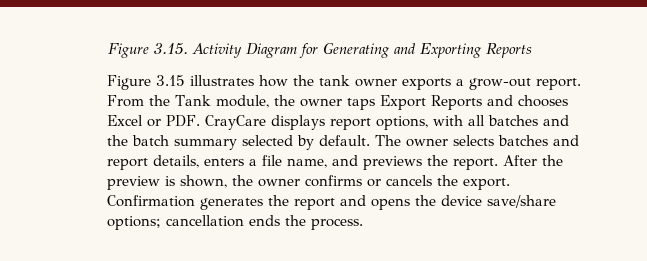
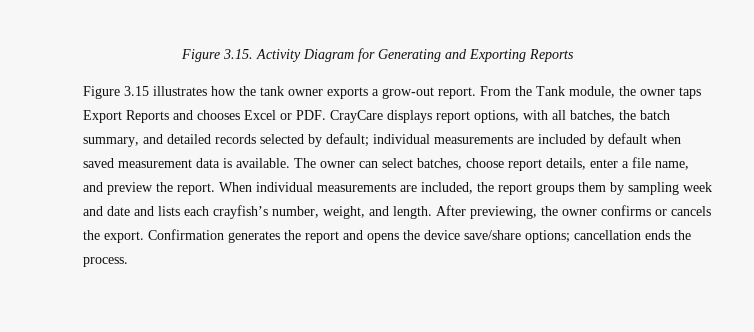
- From the Tank module, the owner taps Export Reports and chooses Excel or PDF. CrayCare displays report options, with all batches and the batch summary selected by default. The owner selects batches and report details, enters a file name, and previews the report.
+ From the Tank module, the owner taps Export Reports and chooses Excel or PDF. CrayCare displays report options, with all batches, the batch summary, and detailed records selected by default; individual measurements are included by default when saved measurement data is available. The owner can select batches, choose report details, enter a file name, and preview the report.
- After the preview is shown, the owner confirms or cancels the export.
+ When individual measurements are included, the report groups them by sampling week and date and lists each crayfish’s number, weight, and length. After previewing, the owner confirms or cancels the export.

